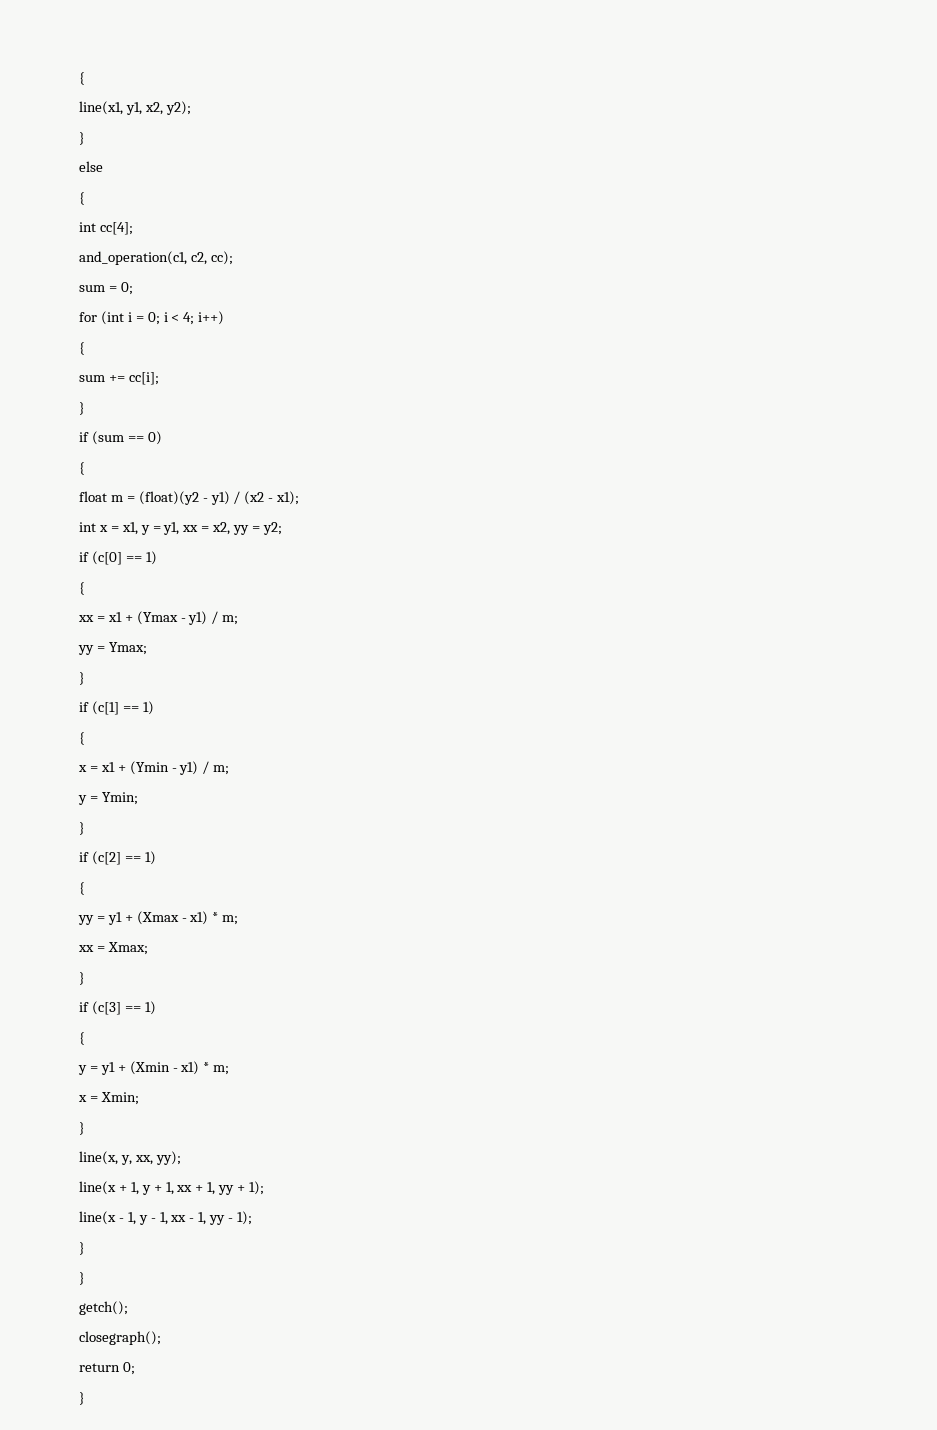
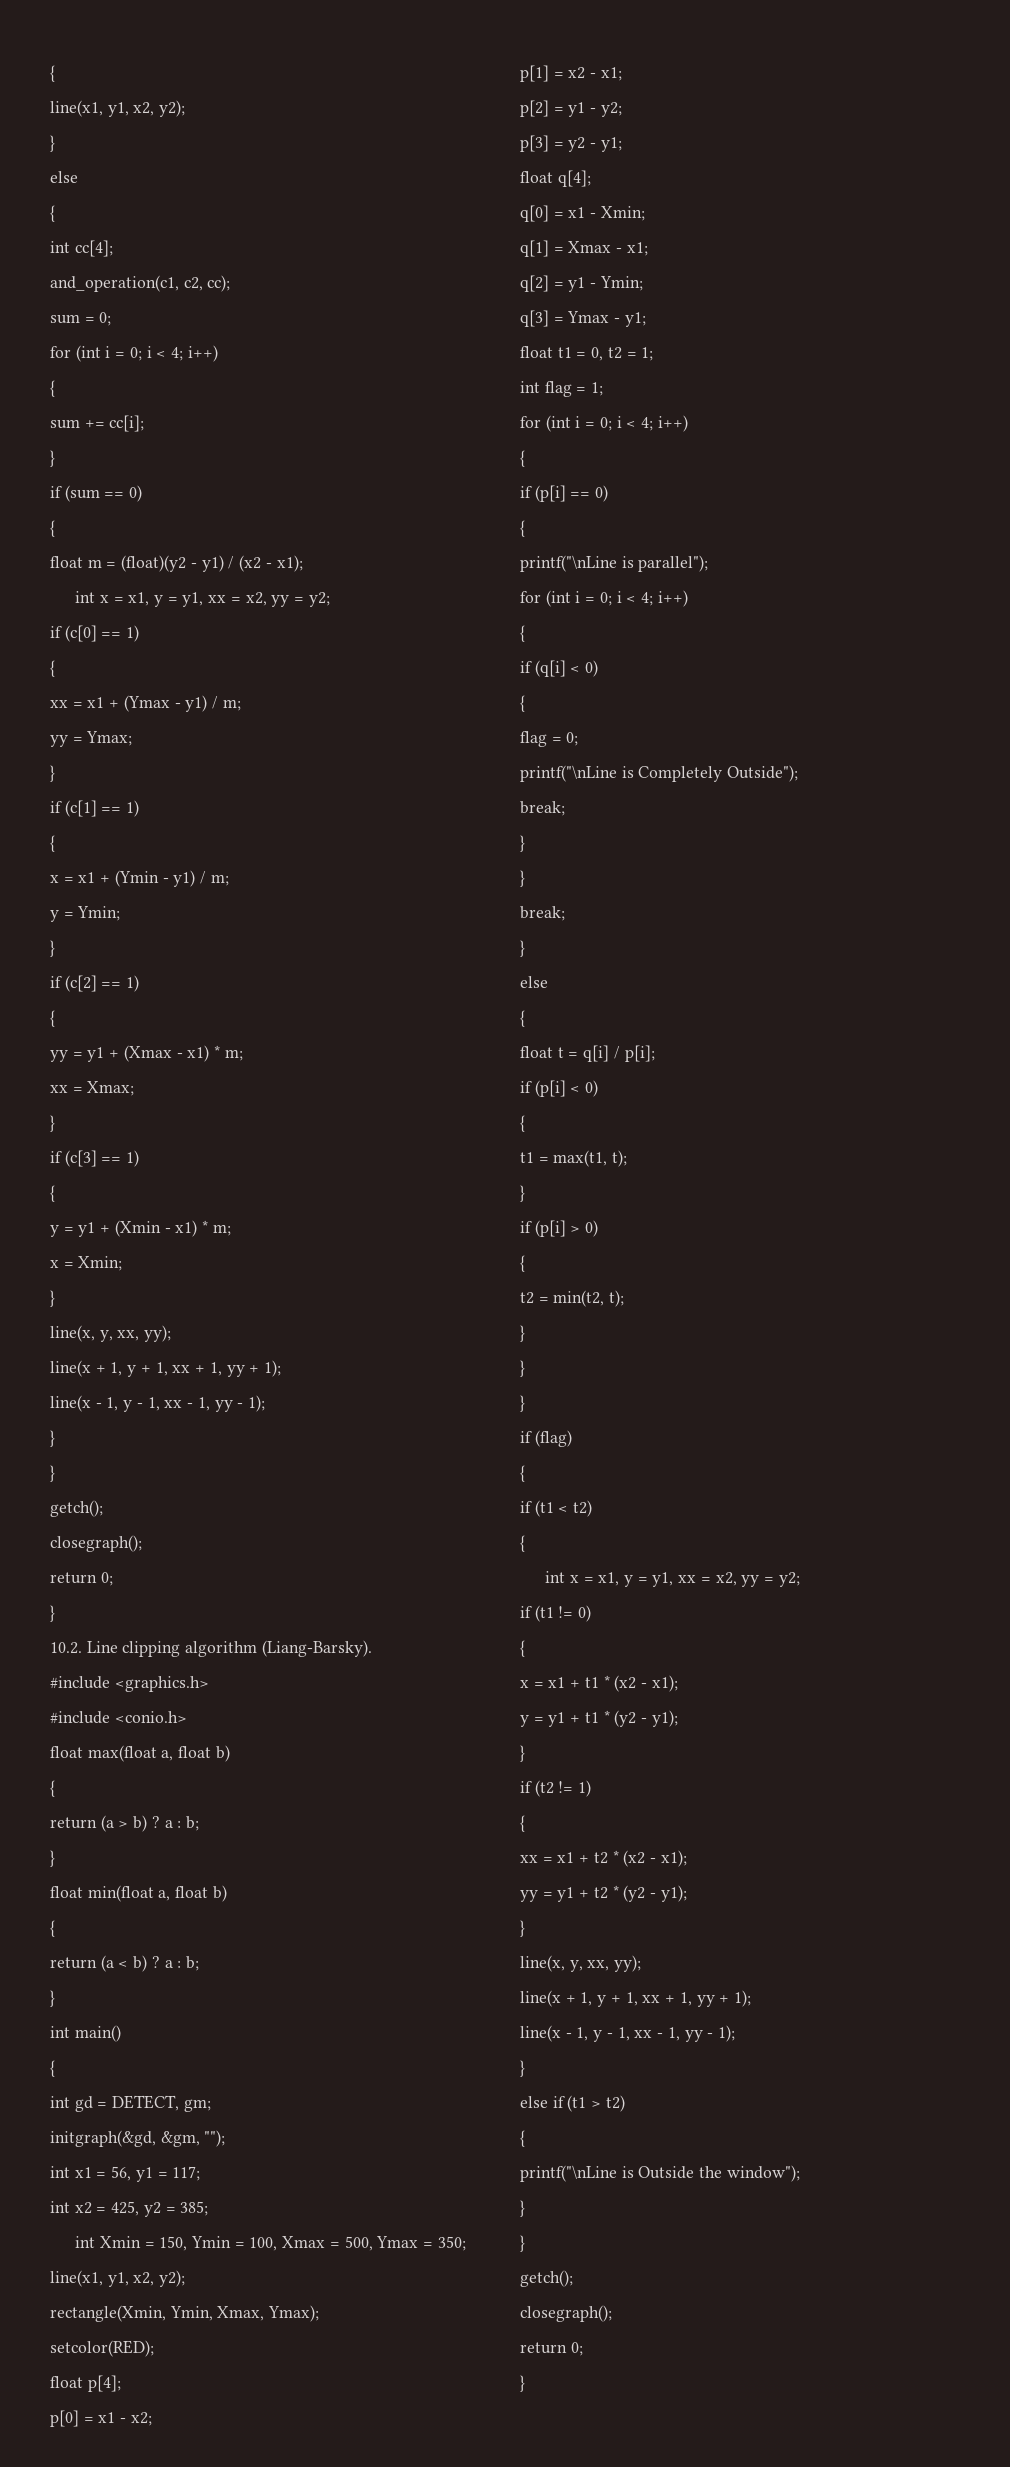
+ 10.2. Line clipping algorithm (Liang-Barsky).
+ #include <graphics.h>
+ #include <conio.h>
+ float max(float a, float b)
+ {
+ return (a > b) ? a : b;
+ }
+ float min(float a, float b)
+ {
+ return (a < b) ? a : b;
+ }
+ int main()
+ {
+ int gd = DETECT, gm;
+ initgraph(&gd, &gm, "");
+ int x1 = 56, y1 = 117;
+ int x2 = 425, y2 = 385;
+ int Xmin = 150, Ymin = 100, Xmax = 500, Ymax = 350;
+ line(x1, y1, x2, y2);
+ rectangle(Xmin, Ymin, Xmax, Ymax);
+ setcolor(RED);
+ float p[4];
+ p[0] = x1 - x2;
+ p[1] = x2 - x1;
+ p[2] = y1 - y2;
+ p[3] = y2 - y1;
+ float q[4];
+ q[0] = x1 - Xmin;
+ q[1] = Xmax - x1;
+ q[2] = y1 - Ymin;
+ q[3] = Ymax - y1;
+ float t1 = 0, t2 = 1;
+ int flag = 1;
+ for (int i = 0; i < 4; i++)
+ {
+ if (p[i] == 0)
+ {
+ printf("\nLine is parallel");
+ for (int i = 0; i < 4; i++)
+ {
+ if (q[i] < 0)
+ {
+ flag = 0;
+ printf("\nLine is Completely Outside");
+ break;
+ }
+ }
+ break;
+ }
+ else
+ {
+ float t = q[i] / p[i];
+ if (p[i] < 0)
+ {
+ t1 = max(t1, t);
+ }
+ if (p[i] > 0)
+ {
+ t2 = min(t2, t);
+ }
+ }
+ }
+ if (flag)
+ {
+ if (t1 < t2)
+ {
+ int x = x1, y = y1, xx = x2, yy = y2;
+ if (t1 != 0)
+ {
+ x = x1 + t1 * (x2 - x1);
+ y = y1 + t1 * (y2 - y1);
+ }
+ if (t2 != 1)
+ {
+ xx = x1 + t2 * (x2 - x1);
+ yy = y1 + t2 * (y2 - y1);
+ }
+ line(x, y, xx, yy);
+ line(x + 1, y + 1, xx + 1, yy + 1);
+ line(x - 1, y - 1, xx - 1, yy - 1);
+ }
+ else if (t1 > t2)
+ {
+ printf("\nLine is Outside the window");
+ }
+ }
+ getch();
+ closegraph();
+ return 0;
+ }

